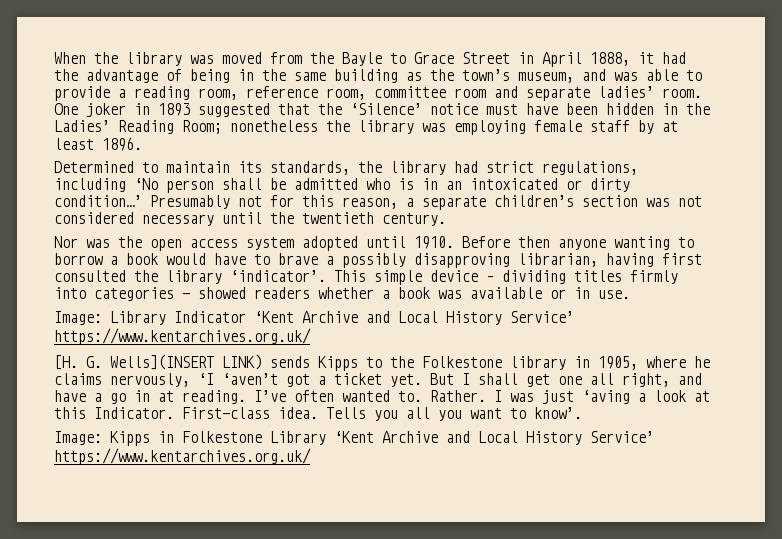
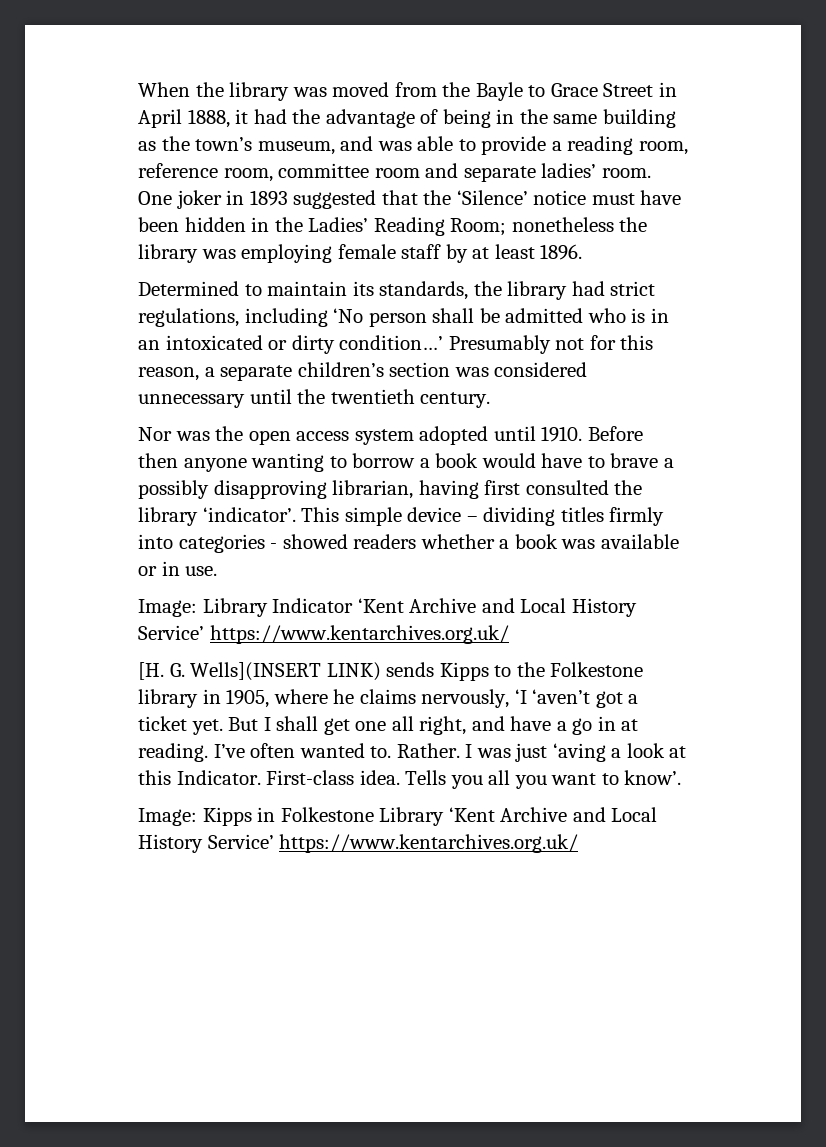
- Presumably not for this reason, a separate children’s section was not considered necessary until the twentieth century.
+ Presumably not for this reason, a separate children’s section was considered unnecessary until the twentieth century.

